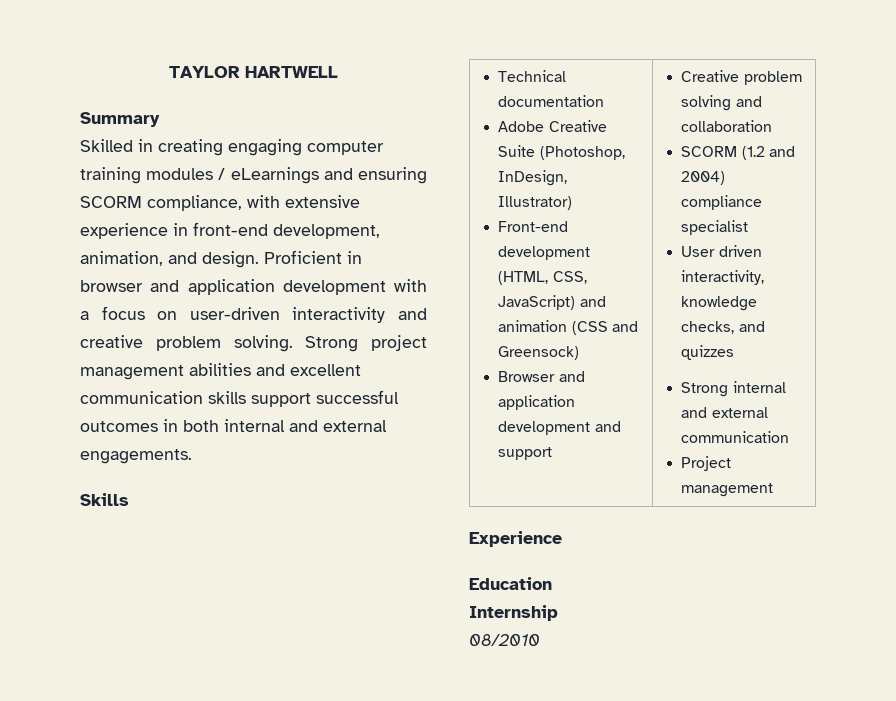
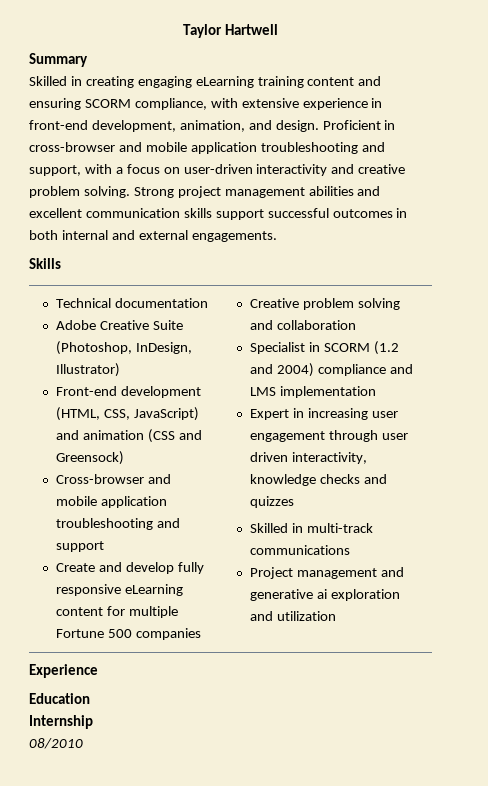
- TAYLOR HARTWELL
+ Taylor Hartwell
- Skilled in creating engaging computer training modules / eLearnings and ensuring SCORM compliance, with extensive experience in front-end development, animation, and design.
+ Skilled in creating engaging eLearning training content and ensuring SCORM compliance, with extensive experience in front-end development, animation, and design.
- Proficient in browser and application development with a focus on user-driven interactivity and creative problem solving.
+ Proficient in cross-browser and mobile application troubleshooting and support, with a focus on user-driven interactivity and creative problem solving.
- Browser and application development and support
+ Cross-browser and mobile application troubleshooting and support
+ Create and develop fully responsive eLearning content for multiple Fortune 500 companies
- SCORM (1.2 and 2004) compliance specialist
- User driven interactivity, knowledge checks, and quizzes
+ Specialist in SCORM (1.2 and 2004) compliance and LMS implementation
+ Expert in increasing user engagement through user driven interactivity, knowledge checks and quizzes
- Strong internal and external communication
- Project management
+ Skilled in multi-track communications
+ Project management and generative ai exploration and utilization

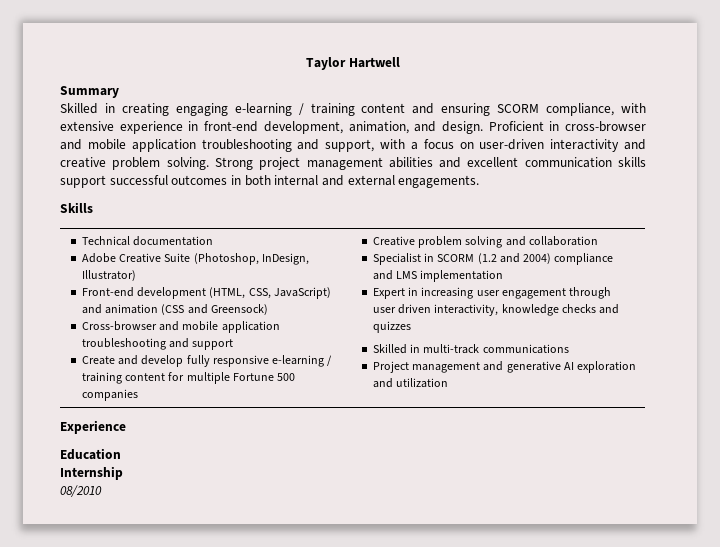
- Skilled in creating engaging eLearning training content and ensuring SCORM compliance, with extensive experience in front-end development, animation, and design.
+ Skilled in creating engaging e-learning / training content and ensuring SCORM compliance, with extensive experience in front-end development, animation, and design.
- Create and develop fully responsive eLearning content for multiple Fortune 500 companies
+ Create and develop fully responsive e-learning / training content for multiple Fortune 500 companies
- Project management and generative ai exploration and utilization
+ Project management and generative AI exploration and utilization

